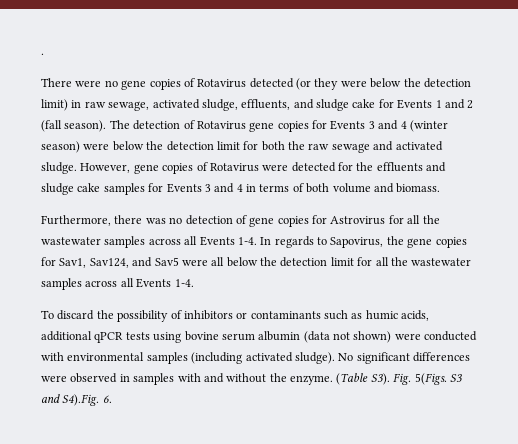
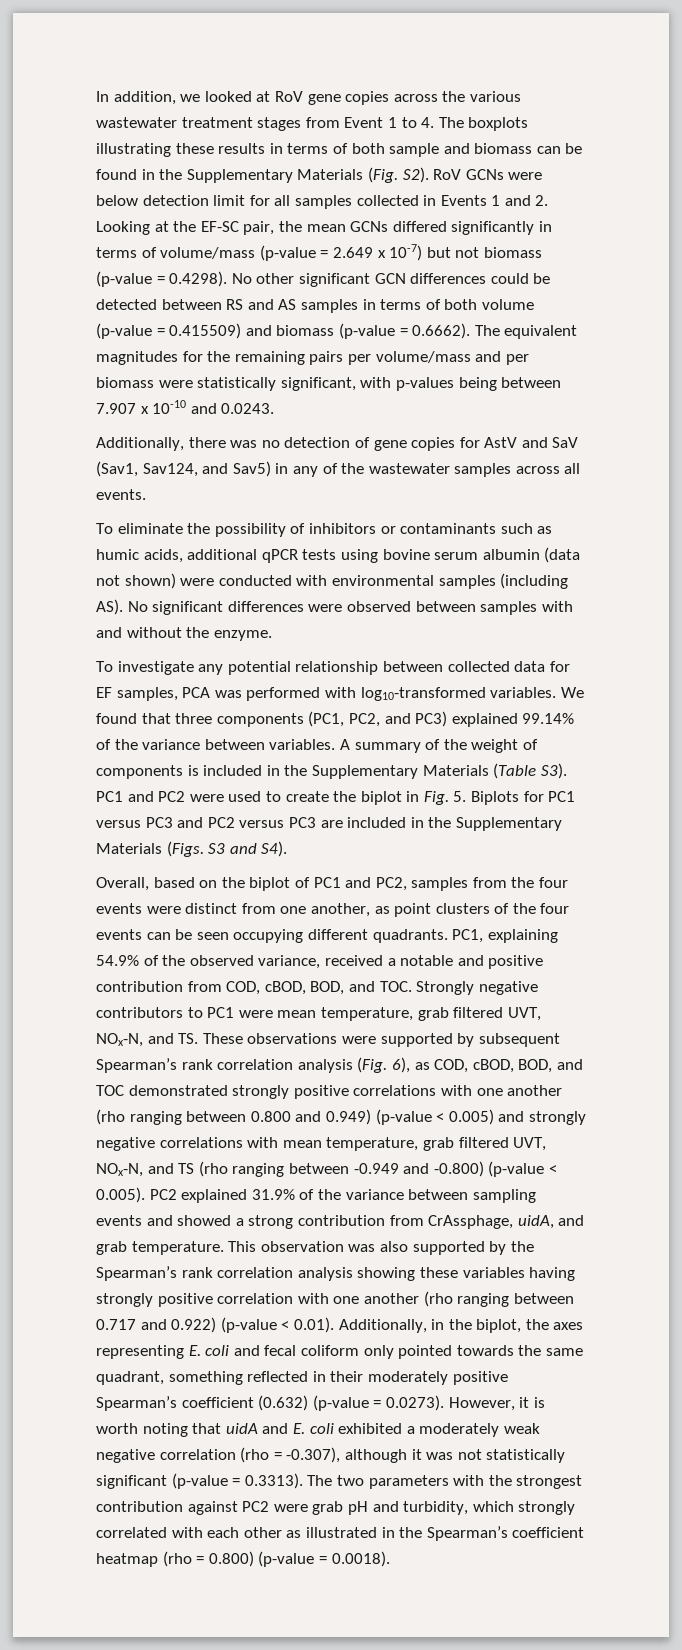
- .
- There were no gene copies of Rotavirus detected (or they were below the detection limit) in raw sewage, activated sludge, effluents, and sludge cake for Events 1 and 2 (fall season). The detection of Rotavirus gene copies for Events 3 and 4 (winter season) were below the detection limit for both the raw sewage and activated sludge. However, gene copies of Rotavirus were detected for the effluents and sludge cake samples for Events 3 and 4 in terms of both volume and biomass.
- Furthermore, there was no detection of gene copies for Astrovirus for all the wastewater samples across all Events 1-4. In regards to Sapovirus, the gene copies for Sav1, Sav124, and Sav5 were all below the detection limit for all the wastewater samples across all Events 1-4.
- To discard the possibility of inhibitors or contaminants such as humic acids, additional qPCR tests using bovine serum albumin (data not shown) were conducted with environmental samples (including activated sludge). No significant differences were observed in samples with and without the enzyme. (Table S3). Fig. 5(Figs. S3 and S4).Fig. 6.
+ In addition, we looked at RoV gene copies across the various wastewater treatment stages from Event 1 to 4. The boxplots illustrating these results in terms of both sample and biomass can be found in the Supplementary Materials (Fig. S2). RoV GCNs were below detection limit for all samples collected in Events 1 and 2. Looking at the EF-SC pair, the mean GCNs differed significantly in terms of volume/mass (p-value = 2.649 x 10-7) but not biomass (p-value = 0.4298). No other significant GCN differences could be detected between RS and AS samples in terms of both volume (p-value = 0.415509) and biomass (p-value = 0.6662). The equivalent magnitudes for the remaining pairs per volume/mass and per biomass were statistically significant, with p-values being between 7.907 x 10-10 and 0.0243.
+ Additionally, there was no detection of gene copies for AstV and SaV (Sav1, Sav124, and Sav5) in any of the wastewater samples across all events.
+ To eliminate the possibility of inhibitors or contaminants such as humic acids, additional qPCR tests using bovine serum albumin (data not shown) were conducted with environmental samples (including AS). No significant differences were observed between samples with and without the enzyme.
+ To investigate any potential relationship between collected data for EF samples, PCA was performed with log10-transformed variables. We found that three components (PC1, PC2, and PC3) explained 99.14% of the variance between variables. A summary of the weight of components is included in the Supplementary Materials (Table S3). PC1 and PC2 were used to create the biplot in Fig. 5. Biplots for PC1 versus PC3 and PC2 versus PC3 are included in the Supplementary Materials (Figs. S3 and S4).
+ Overall, based on the biplot of PC1 and PC2, samples from the four events were distinct from one another, as point clusters of the four events can be seen occupying different quadrants. PC1, explaining 54.9% of the observed variance, received a notable and positive contribution from COD, cBOD, BOD, and TOC. Strongly negative contributors to PC1 were mean temperature, grab filtered UVT, NOx-N, and TS. These observations were supported by subsequent Spearman’s rank correlation analysis (Fig. 6), as COD, cBOD, BOD, and TOC demonstrated strongly positive correlations with one another (rho ranging between 0.800 and 0.949) (p-value < 0.005) and strongly negative correlations with mean temperature, grab filtered UVT, NOx-N, and TS (rho ranging between -0.949 and -0.800) (p-value < 0.005). PC2 explained 31.9% of the variance between sampling events and showed a strong contribution from CrAssphage, uidA, and grab temperature. This observation was also supported by the Spearman’s rank correlation analysis showing these variables having strongly positive correlation with one another (rho ranging between 0.717 and 0.922) (p-value < 0.01). Additionally, in the biplot, the axes representing E. coli and fecal coliform only pointed towards the same quadrant, something reflected in their moderately positive Spearman’s coefficient (0.632) (p-value = 0.0273). However, it is worth noting that uidA and E. coli exhibited a moderately weak negative correlation (rho = -0.307), although it was not statistically significant (p-value = 0.3313). The two parameters with the strongest contribution against PC2 were grab pH and turbidity, which strongly correlated with each other as illustrated in the Spearman’s coefficient heatmap (rho = 0.800) (p-value = 0.0018).

